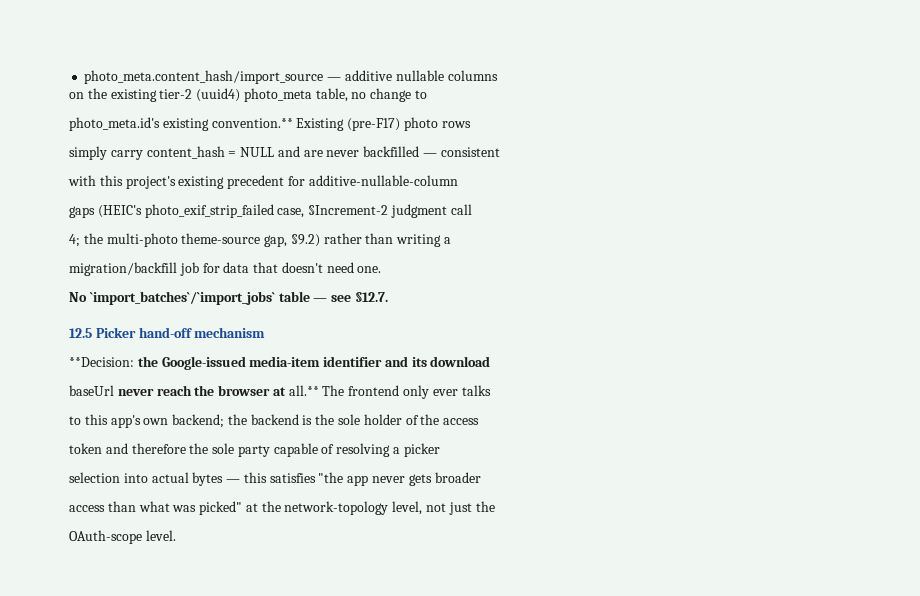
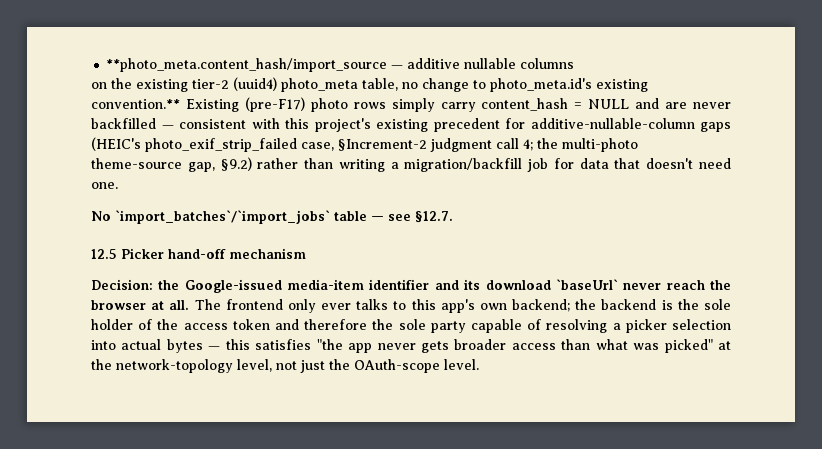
- photo_meta.content_hash/import_source — additive nullable columns
+ **photo_meta.content_hash/import_source — additive nullable columns
- on the existing tier-2 (uuid4) photo_meta table, no change to
- photo_meta.id's existing convention.** Existing (pre-F17) photo rows
- simply carry content_hash = NULL and are never backfilled — consistent
- with this project's existing precedent for additive-nullable-column
- gaps (HEIC's photo_exif_strip_failed case, §Increment-2 judgment call
- 4; the multi-photo theme-source gap, §9.2) rather than writing a
- migration/backfill job for data that doesn't need one.
+ on the existing tier-2 (uuid4) photo_meta table, no change to photo_meta.id's existing convention.** Existing (pre-F17) photo rows simply carry content_hash = NULL and are never backfilled — consistent with this project's existing precedent for additive-nullable-column gaps (HEIC's photo_exif_strip_failed case, §Increment-2 judgment call 4; the multi-photo theme-source gap, §9.2) rather than writing a migration/backfill job for data that doesn't need one.
- **Decision:
+ Decision:
- the Google-issued media-item identifier and its download
- baseUrl never reach the browser at all.** The frontend only ever talks
- to this app's own backend;
+ the Google-issued media-item identifier and its download `baseUrl` never reach the browser at all. The frontend only ever talks to this app's own backend;
- the backend is the sole holder of the access
- token and therefore the sole party capable of resolving a picker
- selection into actual bytes — this satisfies "the app never gets broader
- access than what was picked" at the network-topology level, not just the
- OAuth-scope level.
+ the backend is the sole holder of the access token and therefore the sole party capable of resolving a picker selection into actual bytes — this satisfies "the app never gets broader access than what was picked" at the network-topology level, not just the OAuth-scope level.

